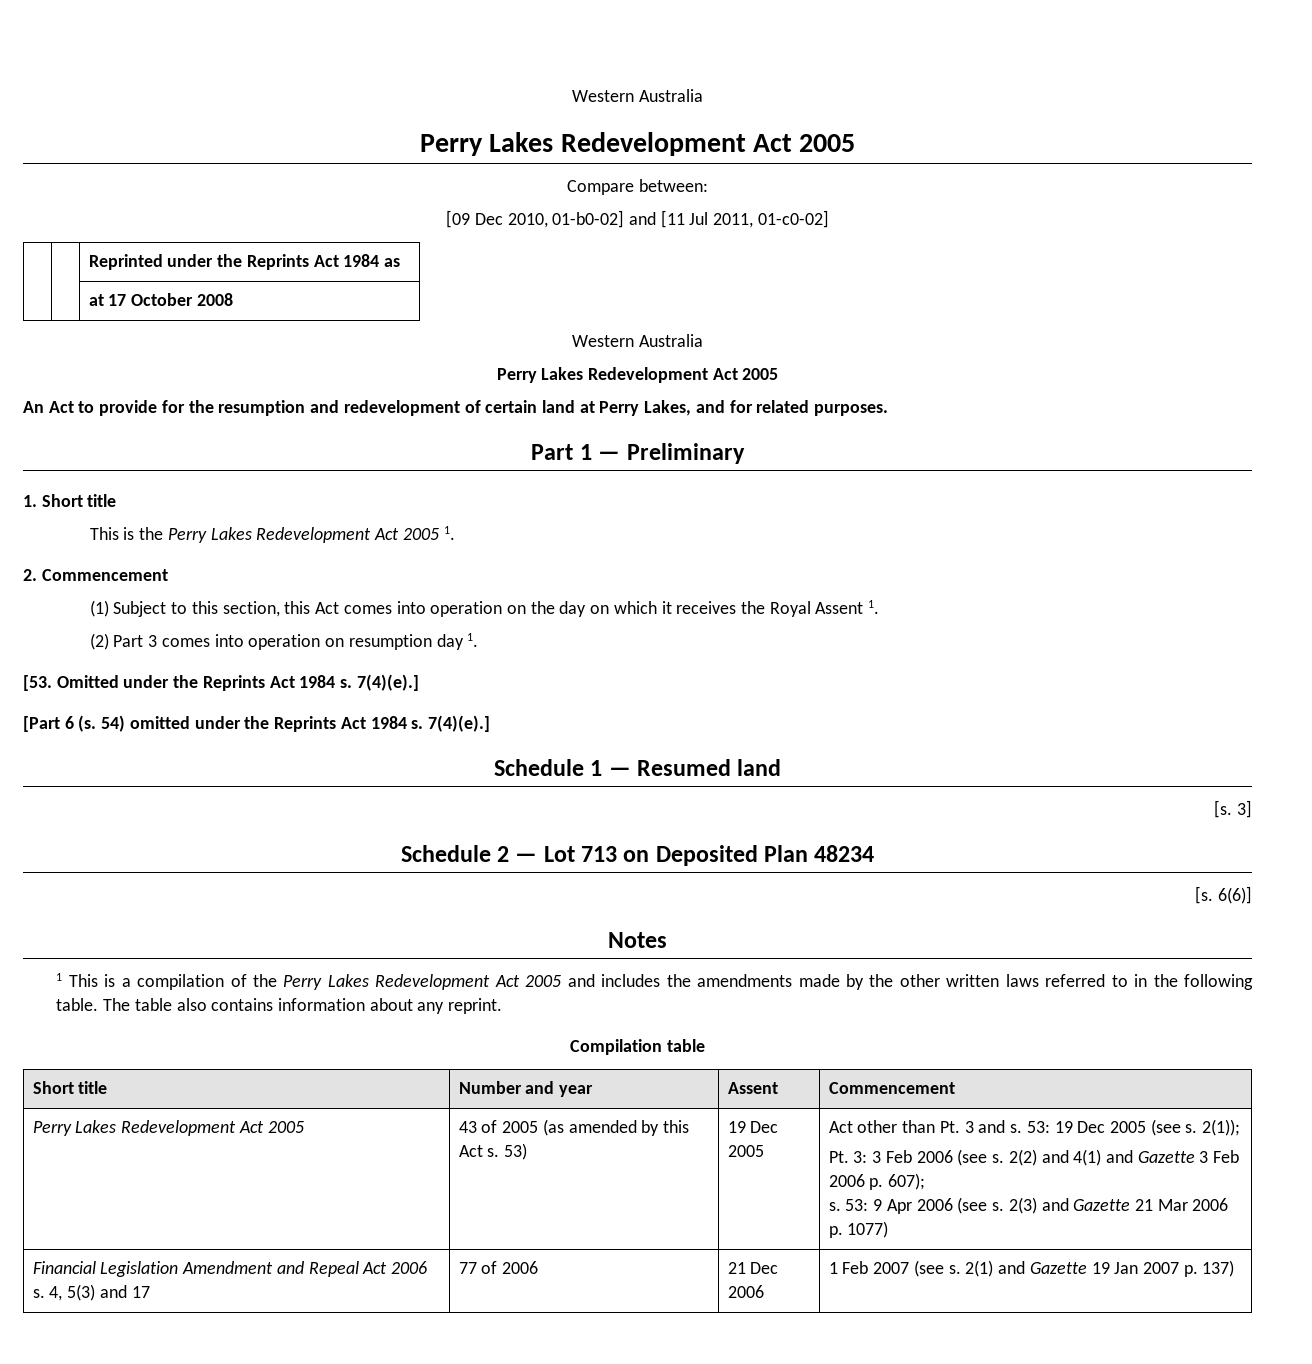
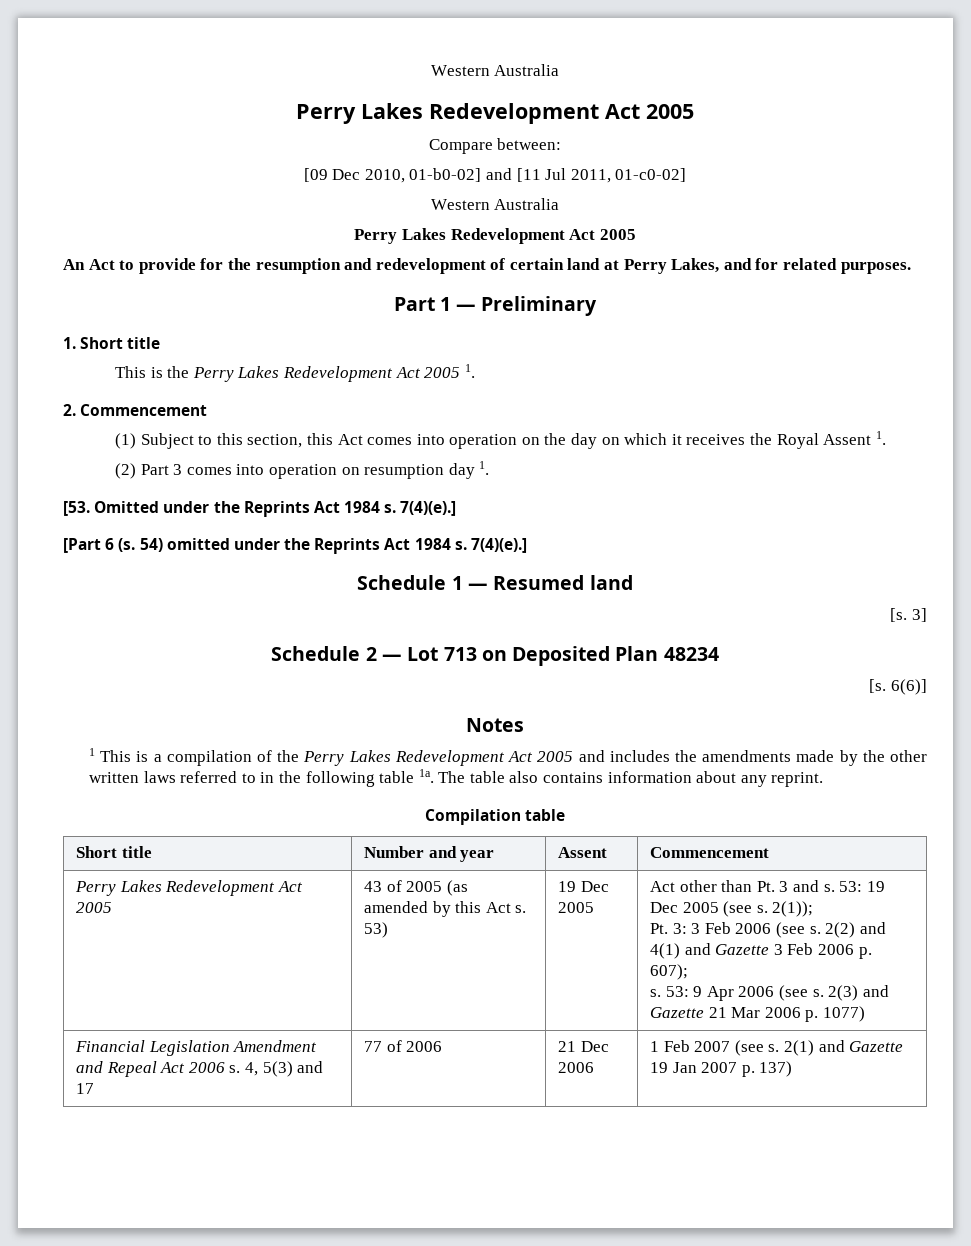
- | | Reprinted under the Reprints Act 1984 as
- | | at 17 October 2008
- 1 This is a compilation of the Perry Lakes Redevelopment Act 2005 and includes the amendments made by the other written laws referred to in the following table.
+ 1 This is a compilation of the Perry Lakes Redevelopment Act 2005 and includes the amendments made by the other written laws referred to in the following table 1a.

